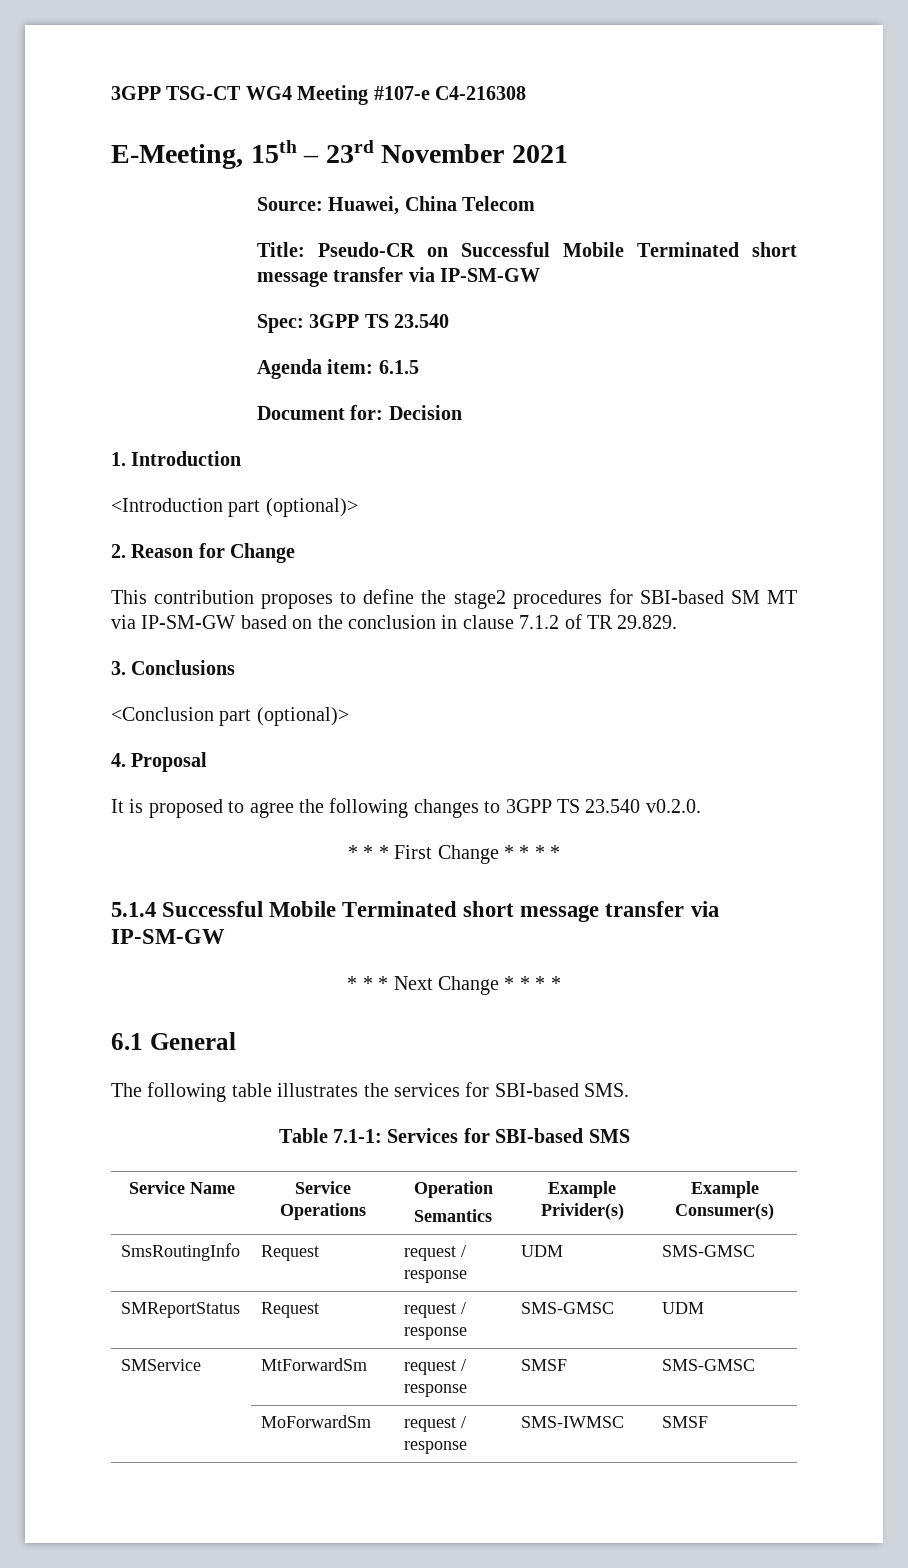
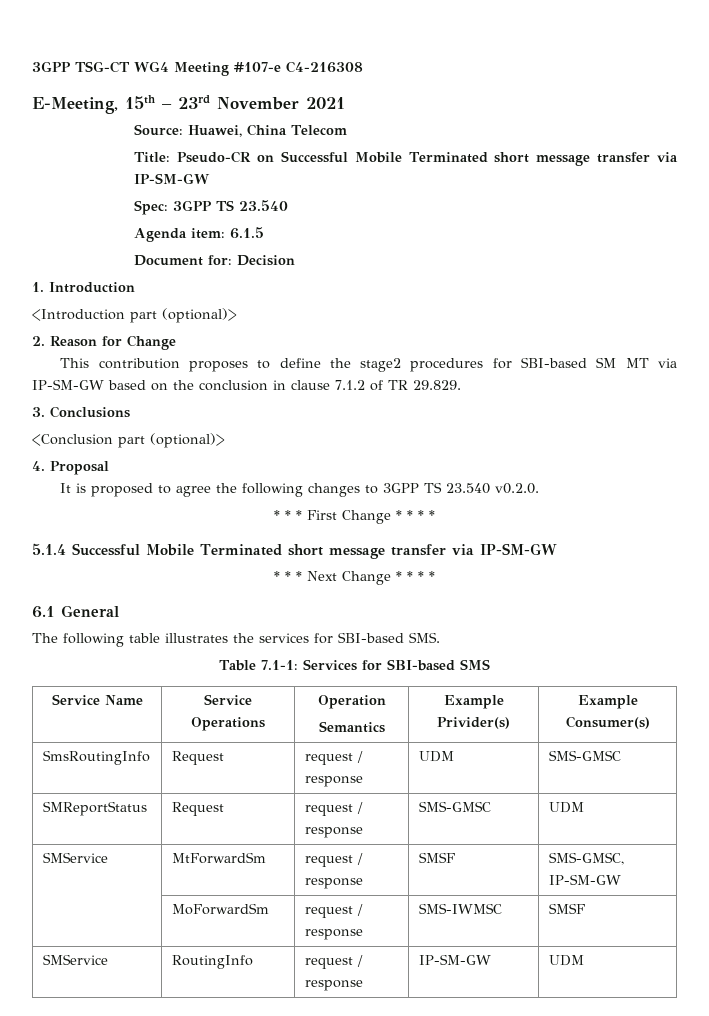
- SMService | MtForwardSm | request / response | SMSF | SMS-GMSC
+ SMService | MtForwardSm | request / response | SMSF | SMS-GMSC, IP-SM-GW
+ SMService | RoutingInfo | request / response | IP-SM-GW | UDM

